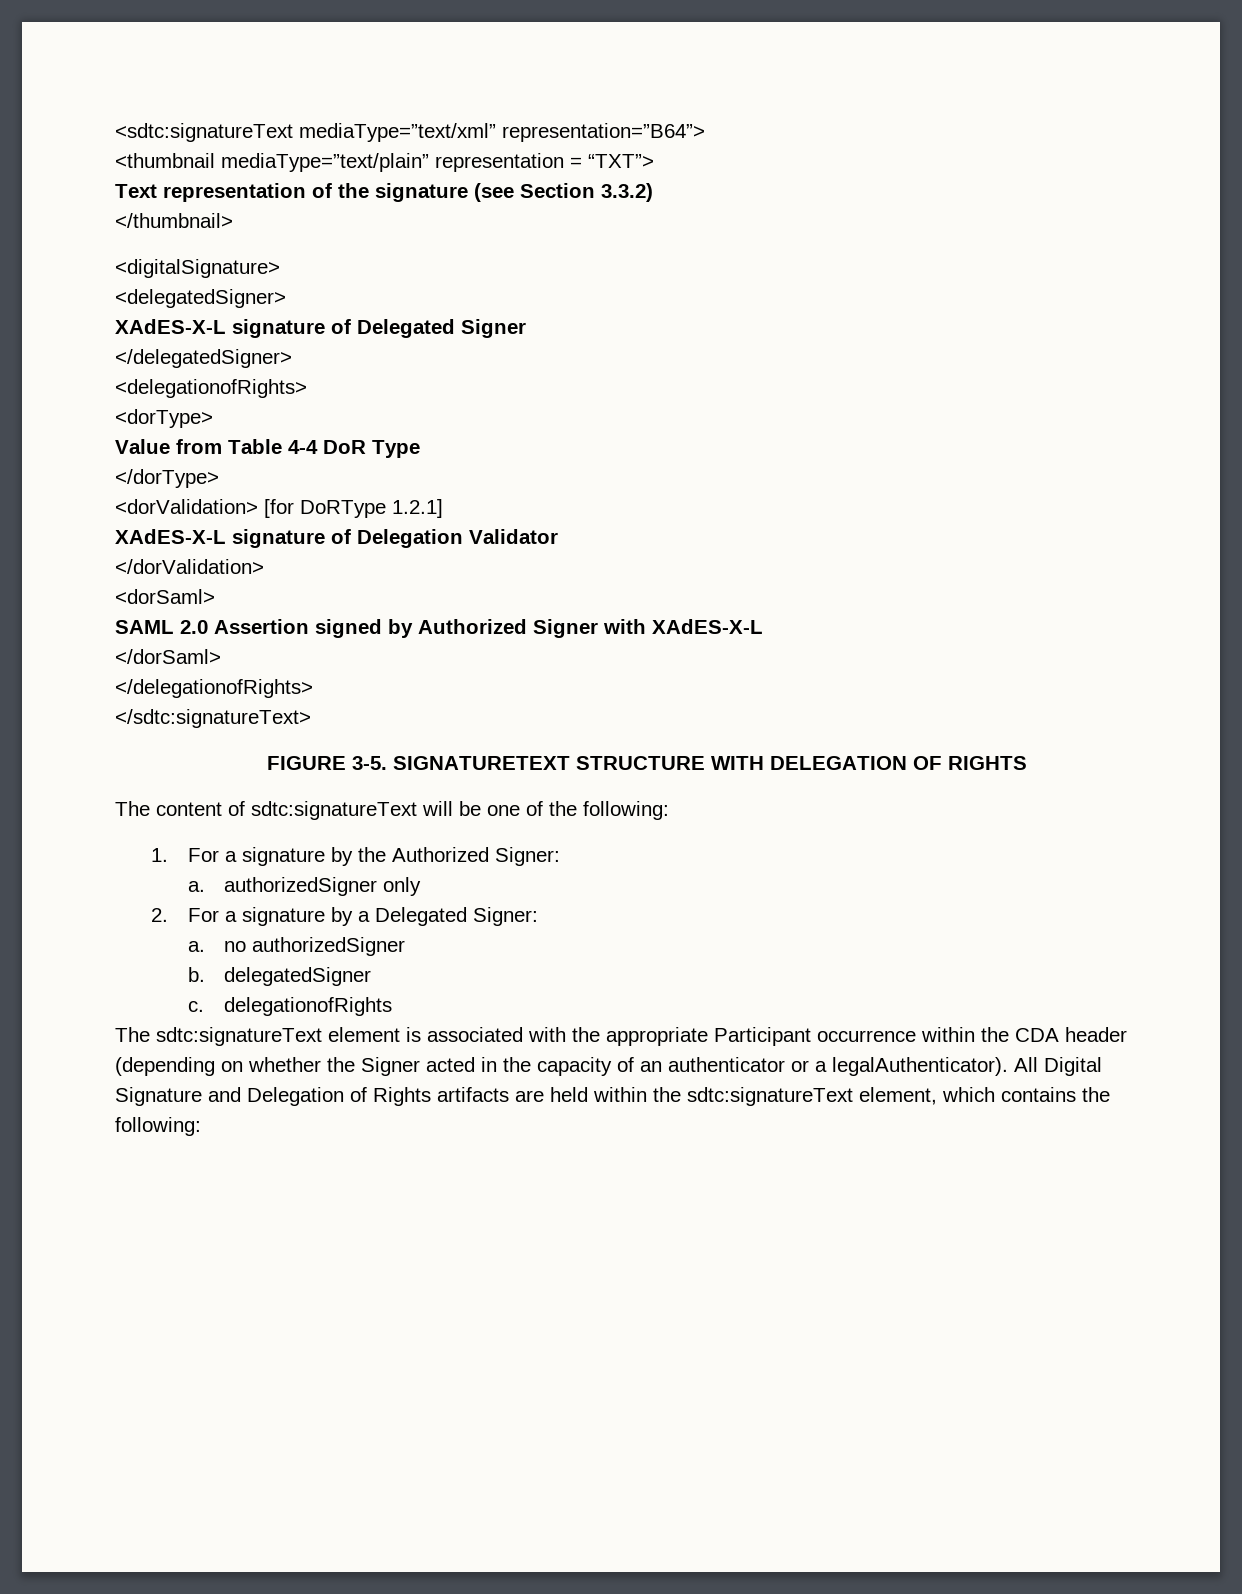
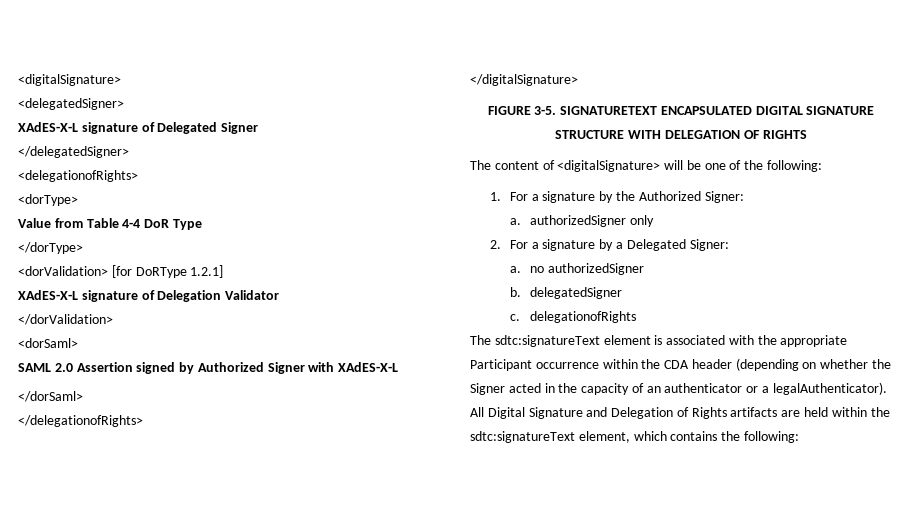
- <sdtc:signatureText mediaType=”text/xml” representation=”B64”>
- <thumbnail mediaType=”text/plain” representation = “TXT”>
- Text representation of the signature (see Section 3.3.2)
- </thumbnail>
- </sdtc:signatureText>
+ </digitalSignature>
- SIGNATURETEXT STRUCTURE WITH DELEGATION OF RIGHTS
+ SIGNATURETEXT ENCAPSULATED DIGITAL SIGNATURE STRUCTURE WITH DELEGATION OF RIGHTS
- The content of sdtc:signatureText will be one of the following:
+ The content of <digitalSignature> will be one of the following:

